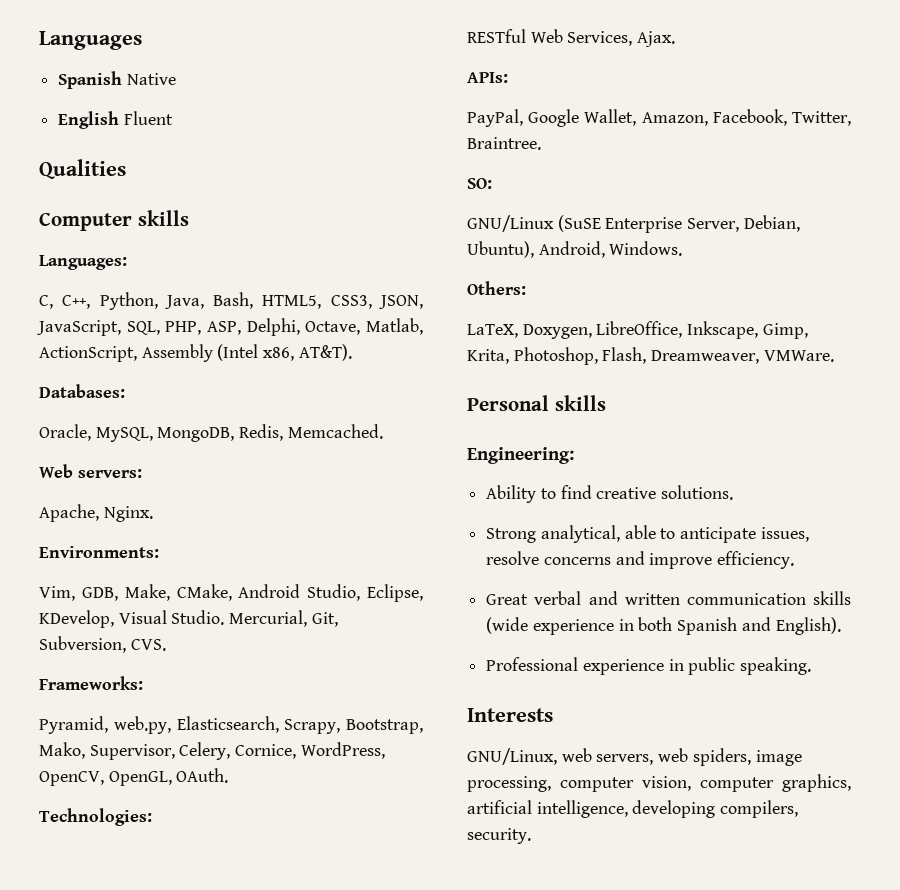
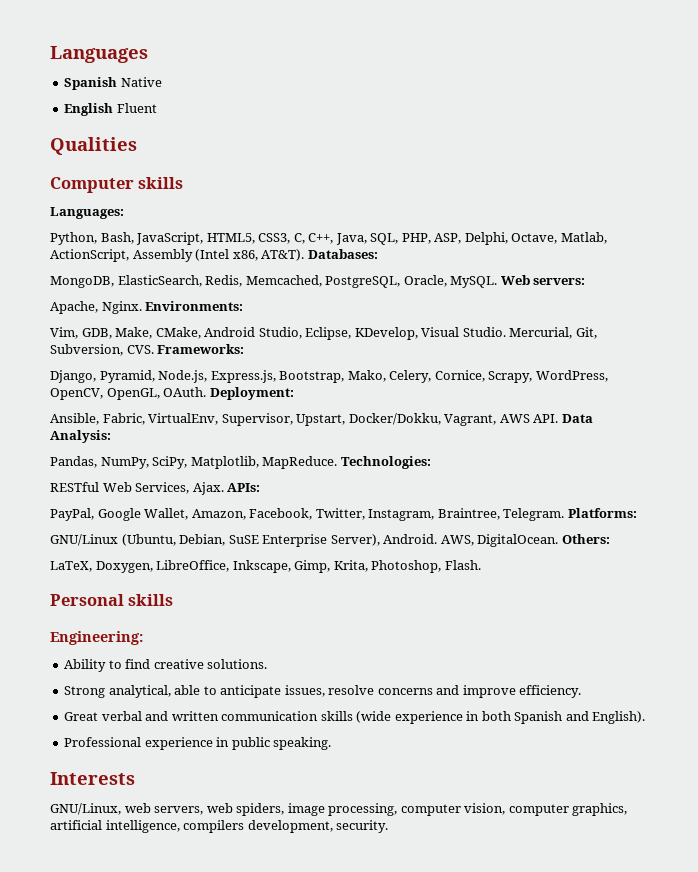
- C, C++, Python, Java, Bash, HTML5, CSS3, JSON, JavaScript, SQL, PHP, ASP, Delphi, Octave, Matlab, ActionScript, Assembly (Intel x86, AT&T).
- Databases:
+ Python, Bash, JavaScript, HTML5, CSS3, C, C++, Java, SQL, PHP, ASP, Delphi, Octave, Matlab, ActionScript, Assembly (Intel x86, AT&T). Databases:
- Oracle, MySQL, MongoDB, Redis, Memcached.
- Web servers:
+ MongoDB, ElasticSearch, Redis, Memcached, PostgreSQL, Oracle, MySQL. Web servers:
- Apache, Nginx.
- Environments:
+ Apache, Nginx. Environments:
- Mercurial, Git, Subversion, CVS.
- Frameworks:
+ Mercurial, Git, Subversion, CVS. Frameworks:
- Pyramid, web.py, Elasticsearch, Scrapy, Bootstrap, Mako, Supervisor, Celery, Cornice, WordPress, OpenCV, OpenGL, OAuth.
- Technologies:
+ Django, Pyramid, Node.js, Express.js, Bootstrap, Mako, Celery, Cornice, Scrapy, WordPress, OpenCV, OpenGL, OAuth. Deployment:
+ Ansible, Fabric, VirtualEnv, Supervisor, Upstart, Docker/Dokku, Vagrant, AWS API. Data Analysis:
+ Pandas, NumPy, SciPy, Matplotlib, MapReduce. Technologies:
- RESTful Web Services, Ajax.
- APIs:
+ RESTful Web Services, Ajax. APIs:
- PayPal, Google Wallet, Amazon, Facebook, Twitter, Braintree.
- SO:
- GNU/Linux (SuSE Enterprise Server, Debian, Ubuntu), Android, Windows.
- Others:
+ PayPal, Google Wallet, Amazon, Facebook, Twitter, Instagram, Braintree, Telegram. Platforms:
+ GNU/Linux (Ubuntu, Debian, SuSE Enterprise Server), Android. AWS, DigitalOcean. Others:
- LaTeX, Doxygen, LibreOffice, Inkscape, Gimp, Krita, Photoshop, Flash, Dreamweaver, VMWare.
+ LaTeX, Doxygen, LibreOffice, Inkscape, Gimp, Krita, Photoshop, Flash.
- GNU/Linux, web servers, web spiders, image processing, computer vision, computer graphics, artificial intelligence, developing compilers, security.
+ GNU/Linux, web servers, web spiders, image processing, computer vision, computer graphics, artificial intelligence, compilers development, security.

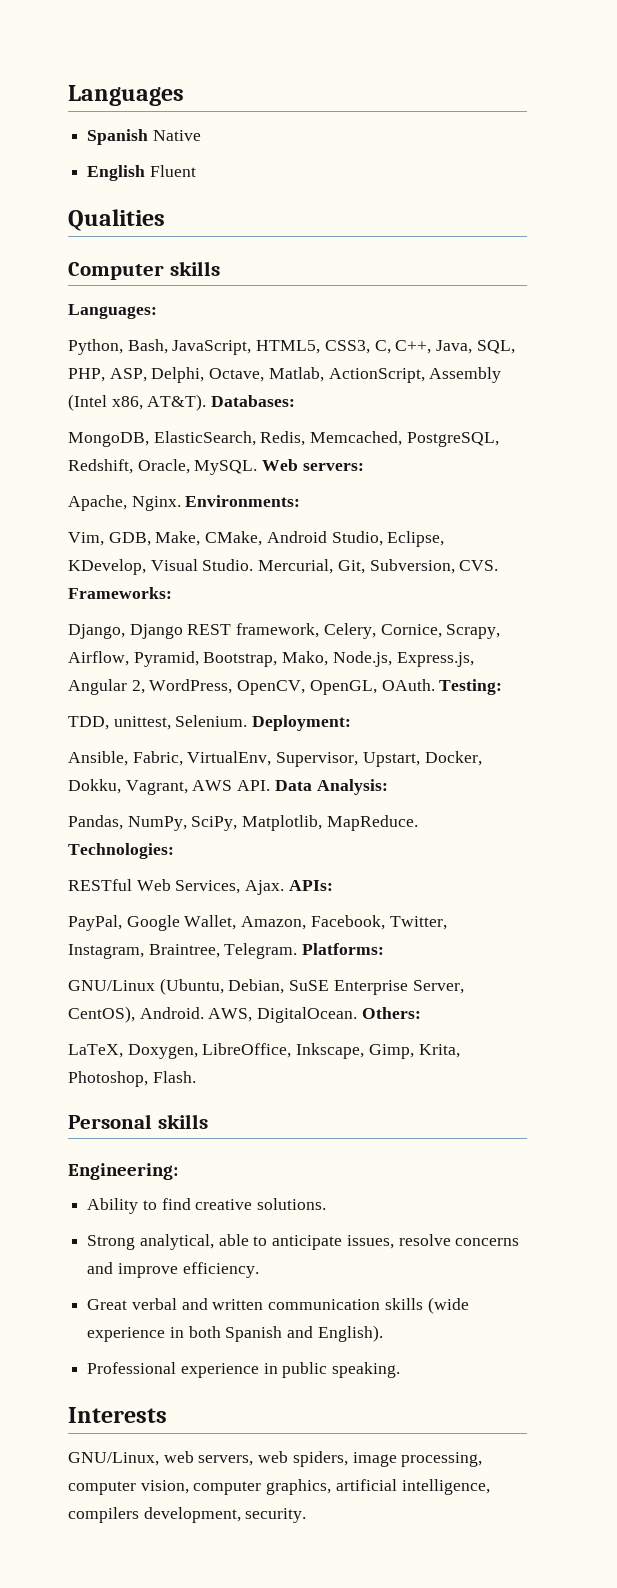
- MongoDB, ElasticSearch, Redis, Memcached, PostgreSQL, Oracle, MySQL.
+ MongoDB, ElasticSearch, Redis, Memcached, PostgreSQL, Redshift, Oracle, MySQL.
- Django, Pyramid, Node.js, Express.js, Bootstrap, Mako, Celery, Cornice, Scrapy, WordPress, OpenCV, OpenGL, OAuth.
+ Django, Django REST framework, Celery, Cornice, Scrapy, Airflow, Pyramid, Bootstrap, Mako, Node.js, Express.js, Angular 2, WordPress, OpenCV, OpenGL, OAuth. Testing:
+ TDD, unittest, Selenium.
- Ansible, Fabric, VirtualEnv, Supervisor, Upstart, Docker/Dokku, Vagrant, AWS API. Data Analysis:
+ Ansible, Fabric, VirtualEnv, Supervisor, Upstart, Docker, Dokku, Vagrant, AWS API. Data Analysis:
- GNU/Linux (Ubuntu, Debian, SuSE Enterprise Server), Android.
+ GNU/Linux (Ubuntu, Debian, SuSE Enterprise Server, CentOS), Android.

